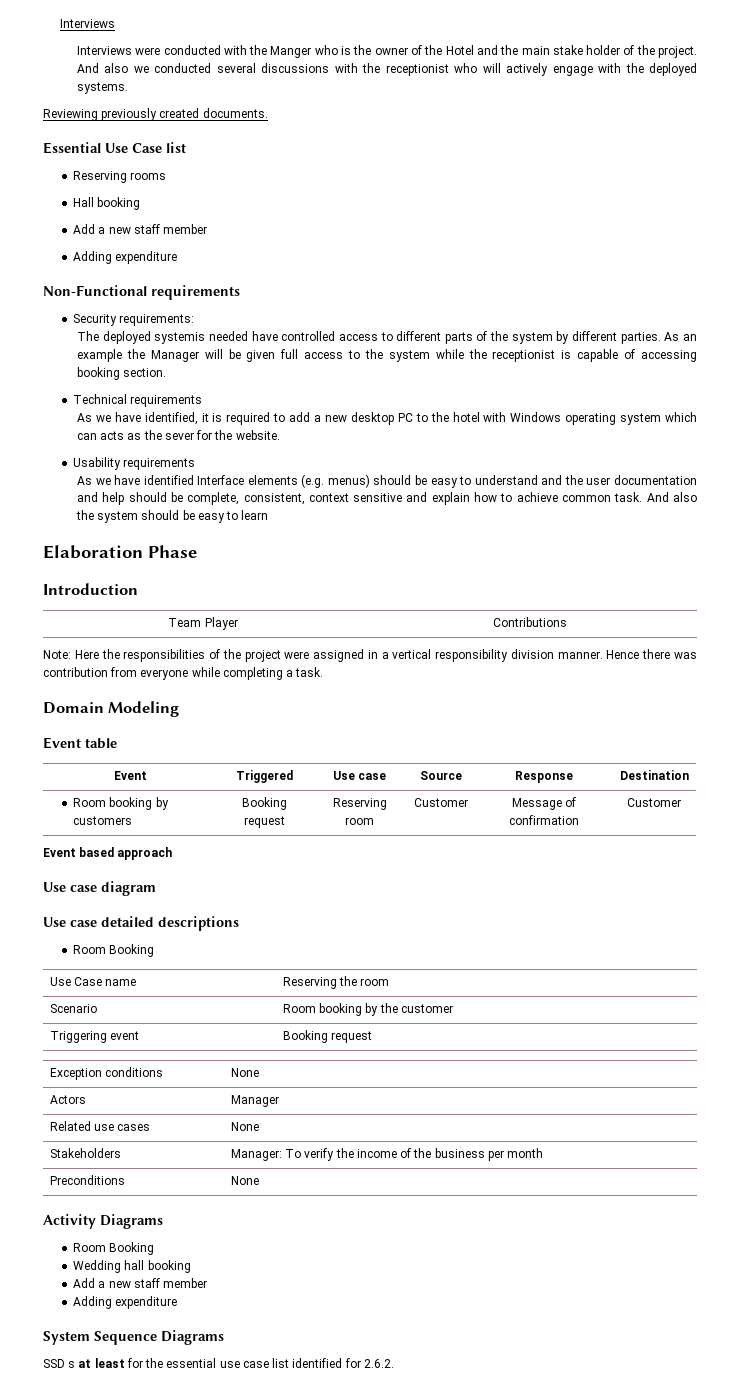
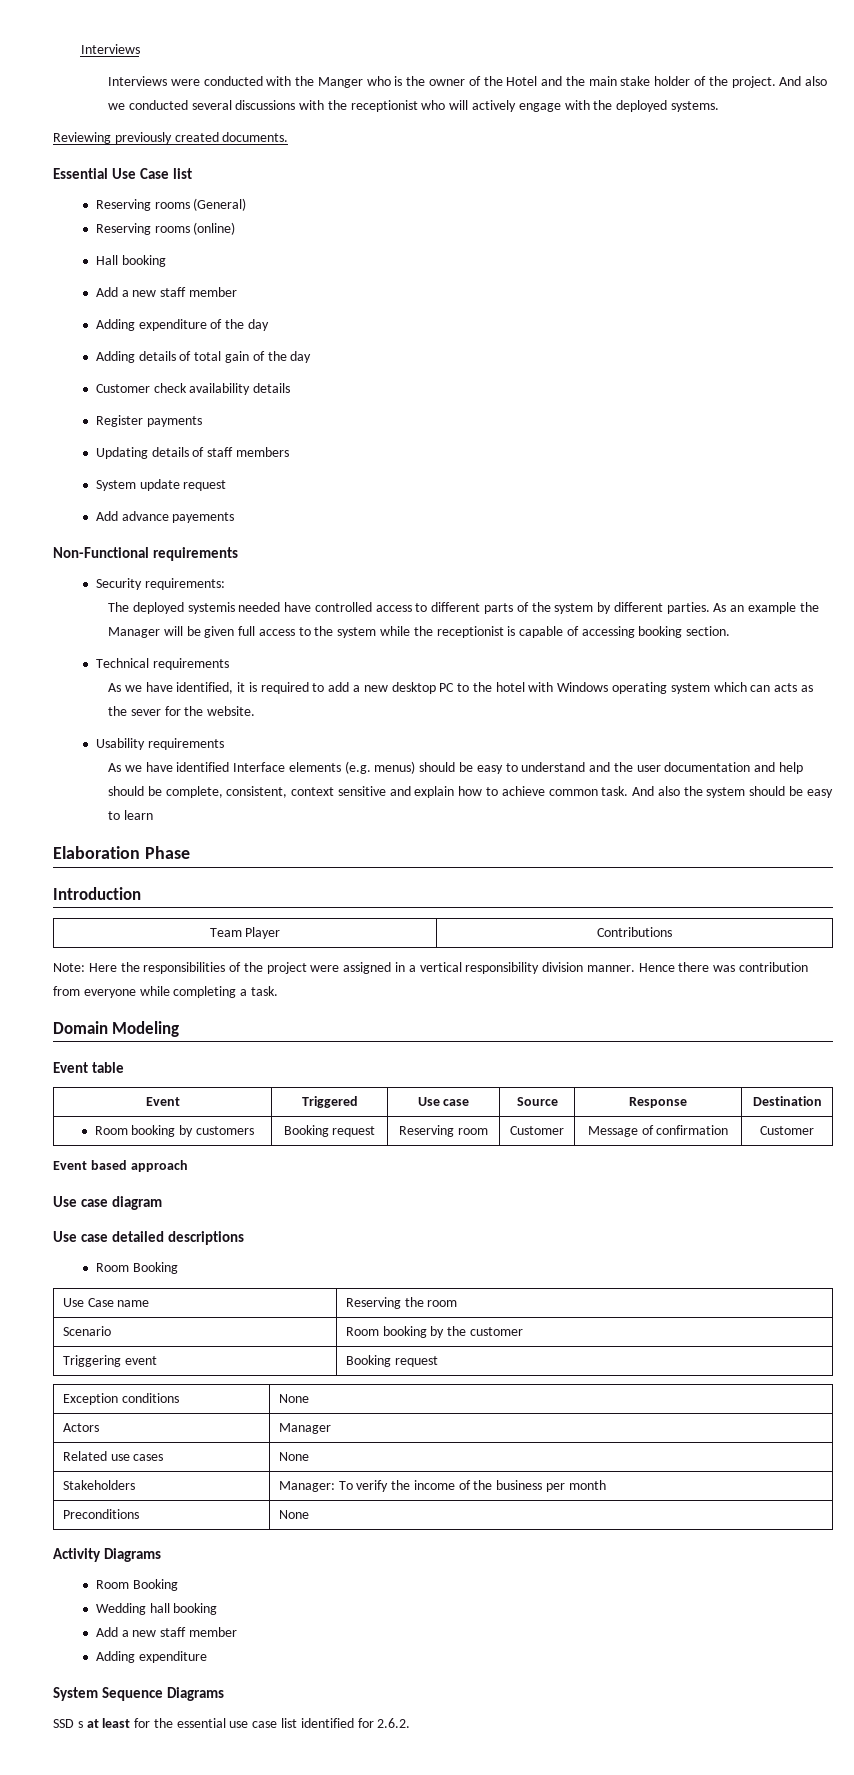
- Reserving rooms
+ Reserving rooms (General)
+ Reserving rooms (online)
  Hall booking
  Add a new staff member
- Adding expenditure
+ Adding expenditure of the day
+ Adding details of total gain of the day
+ Customer check availability details
+ Register payments
+ Updating details of staff members
+ System update request
+ Add advance payements

